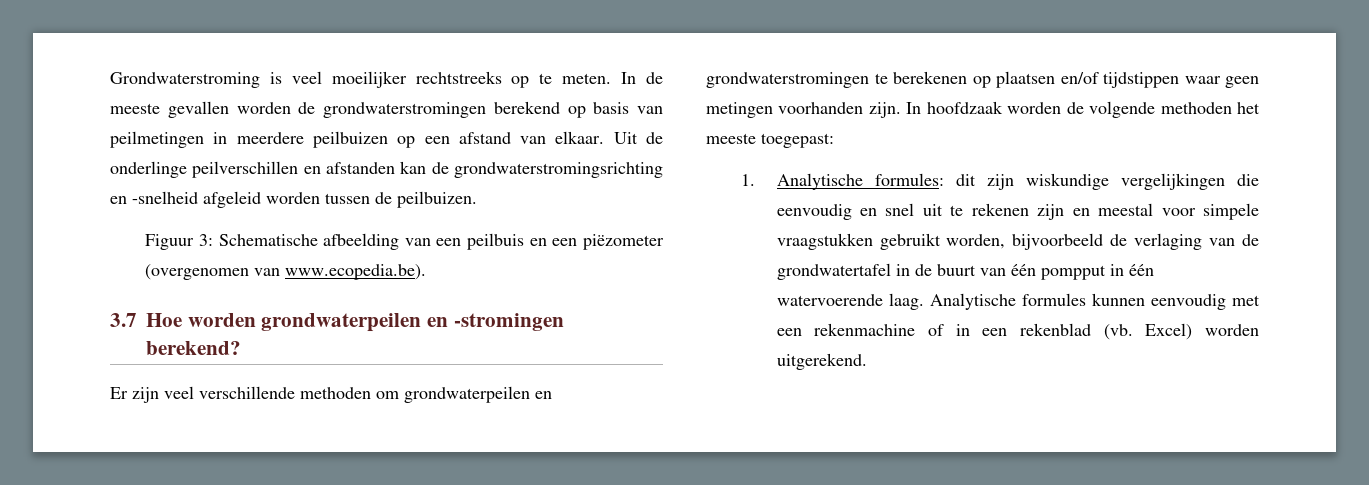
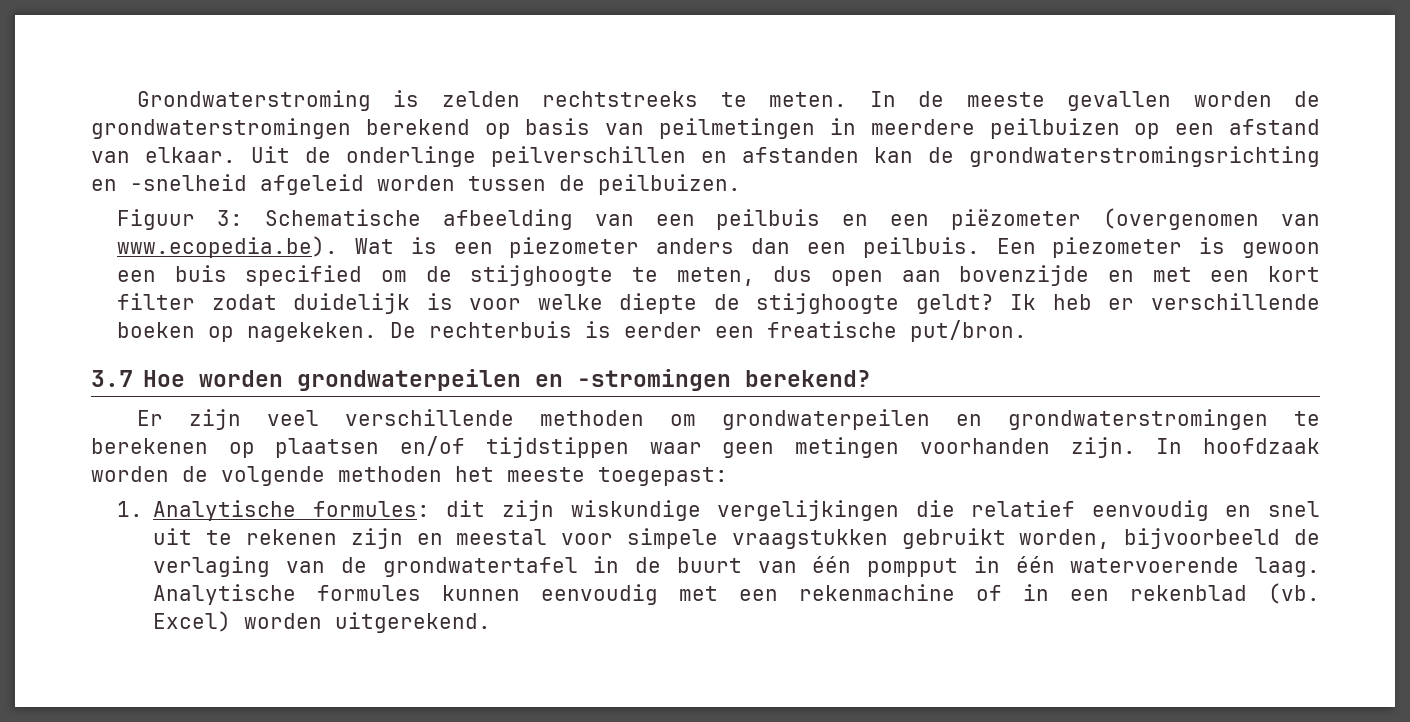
- Grondwaterstroming is veel moeilijker rechtstreeks op te meten.
+ Grondwaterstroming is zelden rechtstreeks te meten.
- Figuur 3: Schematische afbeelding van een peilbuis en een piëzometer (overgenomen van www.ecopedia.be).
+ Figuur 3: Schematische afbeelding van een peilbuis en een piëzometer (overgenomen van www.ecopedia.be). Wat is een piezometer anders dan een peilbuis. Een piezometer is gewoon een buis specified om de stijghoogte te meten, dus open aan bovenzijde en met een kort filter zodat duidelijk is voor welke diepte de stijghoogte geldt? Ik heb er verschillende boeken op nagekeken. De rechterbuis is eerder een freatische put/bron.
- 1. Analytische formules: dit zijn wiskundige vergelijkingen die eenvoudig en snel uit te rekenen zijn en meestal voor simpele vraagstukken gebruikt worden, bijvoorbeeld de verlaging van de grondwatertafel in de buurt van één pompput in één watervoerende laag.
+ 1. Analytische formules: dit zijn wiskundige vergelijkingen die relatief eenvoudig en snel uit te rekenen zijn en meestal voor simpele vraagstukken gebruikt worden, bijvoorbeeld de verlaging van de grondwatertafel in de buurt van één pompput in één watervoerende laag.

